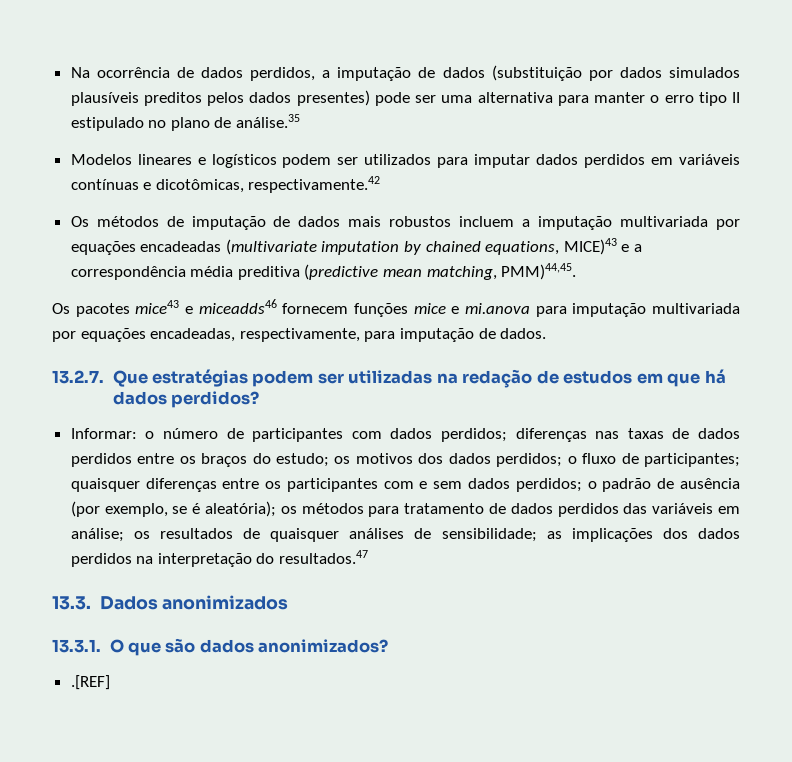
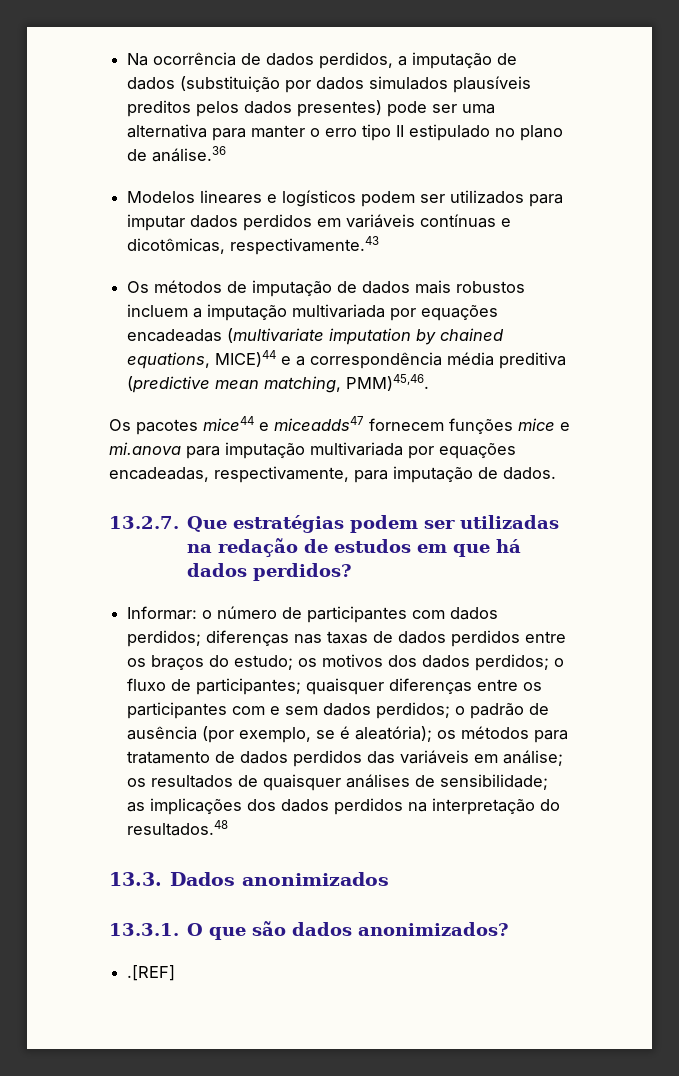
- Na ocorrência de dados perdidos, a imputação de dados (substituição por dados simulados plausíveis preditos pelos dados presentes) pode ser uma alternativa para manter o erro tipo II estipulado no plano de análise.35
+ Na ocorrência de dados perdidos, a imputação de dados (substituição por dados simulados plausíveis preditos pelos dados presentes) pode ser uma alternativa para manter o erro tipo II estipulado no plano de análise.36
- Modelos lineares e logísticos podem ser utilizados para imputar dados perdidos em variáveis contínuas e dicotômicas, respectivamente.42
+ Modelos lineares e logísticos podem ser utilizados para imputar dados perdidos em variáveis contínuas e dicotômicas, respectivamente.43
- Os métodos de imputação de dados mais robustos incluem a imputação multivariada por equações encadeadas (multivariate imputation by chained equations, MICE)43 e a correspondência média preditiva (predictive mean matching, PMM)44,45.
+ Os métodos de imputação de dados mais robustos incluem a imputação multivariada por equações encadeadas (multivariate imputation by chained equations, MICE)44 e a correspondência média preditiva (predictive mean matching, PMM)45,46.
- Os pacotes mice43 e miceadds46 fornecem funções mice e mi.anova para imputação multivariada por equações encadeadas, respectivamente, para imputação de dados.
+ Os pacotes mice44 e miceadds47 fornecem funções mice e mi.anova para imputação multivariada por equações encadeadas, respectivamente, para imputação de dados.
- as implicações dos dados perdidos na interpretação do resultados.47
+ as implicações dos dados perdidos na interpretação do resultados.48

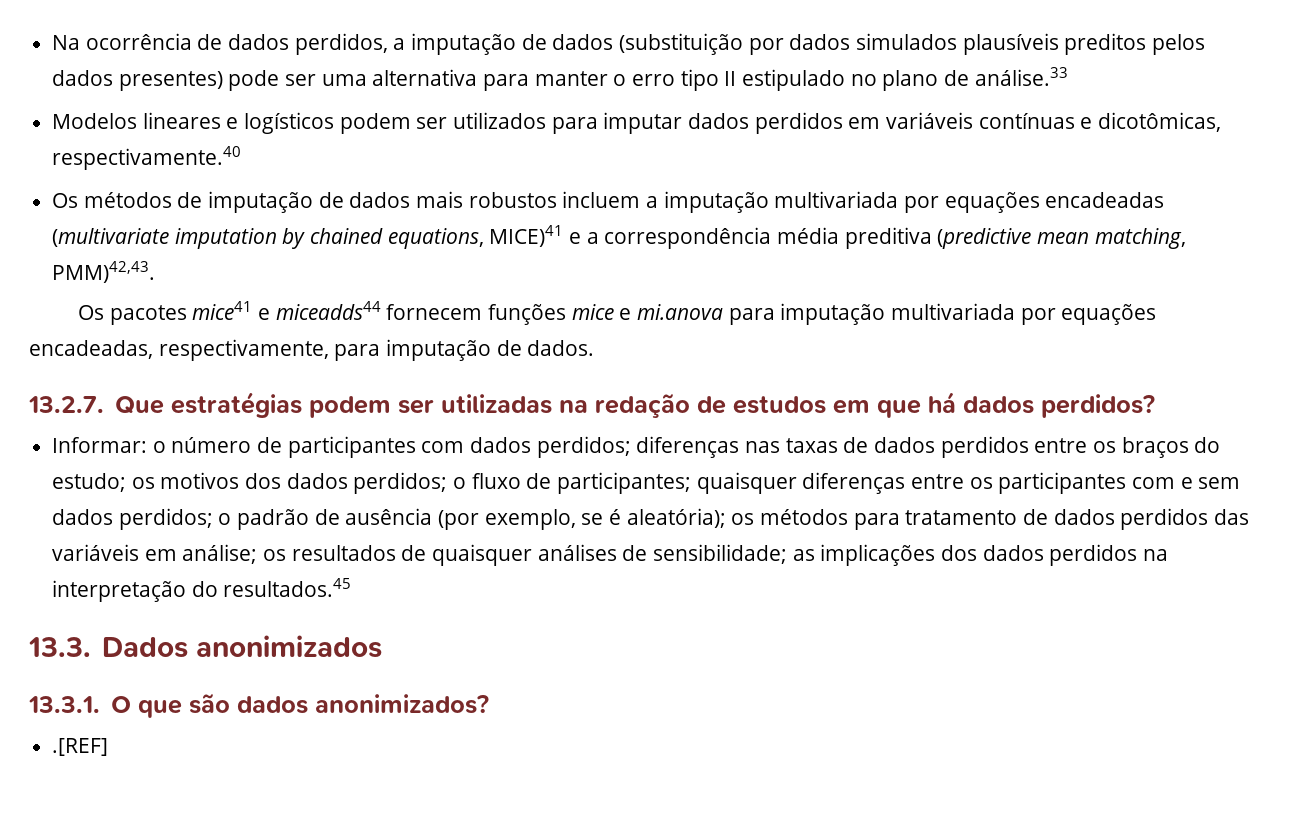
- Na ocorrência de dados perdidos, a imputação de dados (substituição por dados simulados plausíveis preditos pelos dados presentes) pode ser uma alternativa para manter o erro tipo II estipulado no plano de análise.36
+ Na ocorrência de dados perdidos, a imputação de dados (substituição por dados simulados plausíveis preditos pelos dados presentes) pode ser uma alternativa para manter o erro tipo II estipulado no plano de análise.33
- Modelos lineares e logísticos podem ser utilizados para imputar dados perdidos em variáveis contínuas e dicotômicas, respectivamente.43
+ Modelos lineares e logísticos podem ser utilizados para imputar dados perdidos em variáveis contínuas e dicotômicas, respectivamente.40
- Os métodos de imputação de dados mais robustos incluem a imputação multivariada por equações encadeadas (multivariate imputation by chained equations, MICE)44 e a correspondência média preditiva (predictive mean matching, PMM)45,46.
+ Os métodos de imputação de dados mais robustos incluem a imputação multivariada por equações encadeadas (multivariate imputation by chained equations, MICE)41 e a correspondência média preditiva (predictive mean matching, PMM)42,43.
- Os pacotes mice44 e miceadds47 fornecem funções mice e mi.anova para imputação multivariada por equações encadeadas, respectivamente, para imputação de dados.
+ Os pacotes mice41 e miceadds44 fornecem funções mice e mi.anova para imputação multivariada por equações encadeadas, respectivamente, para imputação de dados.
- as implicações dos dados perdidos na interpretação do resultados.48
+ as implicações dos dados perdidos na interpretação do resultados.45

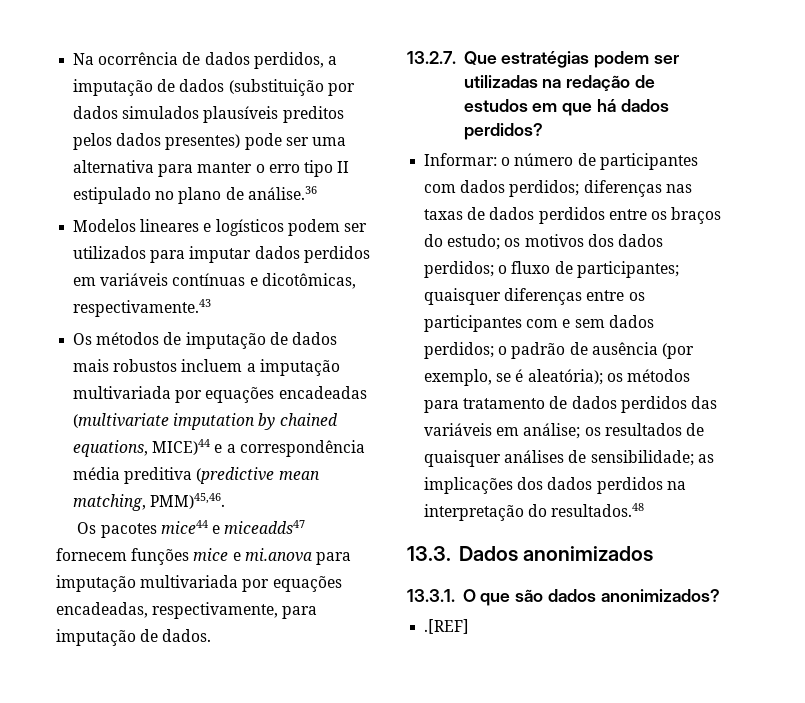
- Na ocorrência de dados perdidos, a imputação de dados (substituição por dados simulados plausíveis preditos pelos dados presentes) pode ser uma alternativa para manter o erro tipo II estipulado no plano de análise.33
+ Na ocorrência de dados perdidos, a imputação de dados (substituição por dados simulados plausíveis preditos pelos dados presentes) pode ser uma alternativa para manter o erro tipo II estipulado no plano de análise.36
- Modelos lineares e logísticos podem ser utilizados para imputar dados perdidos em variáveis contínuas e dicotômicas, respectivamente.40
+ Modelos lineares e logísticos podem ser utilizados para imputar dados perdidos em variáveis contínuas e dicotômicas, respectivamente.43
- Os métodos de imputação de dados mais robustos incluem a imputação multivariada por equações encadeadas (multivariate imputation by chained equations, MICE)41 e a correspondência média preditiva (predictive mean matching, PMM)42,43.
+ Os métodos de imputação de dados mais robustos incluem a imputação multivariada por equações encadeadas (multivariate imputation by chained equations, MICE)44 e a correspondência média preditiva (predictive mean matching, PMM)45,46.
- Os pacotes mice41 e miceadds44 fornecem funções mice e mi.anova para imputação multivariada por equações encadeadas, respectivamente, para imputação de dados.
+ Os pacotes mice44 e miceadds47 fornecem funções mice e mi.anova para imputação multivariada por equações encadeadas, respectivamente, para imputação de dados.
- as implicações dos dados perdidos na interpretação do resultados.45
+ as implicações dos dados perdidos na interpretação do resultados.48

